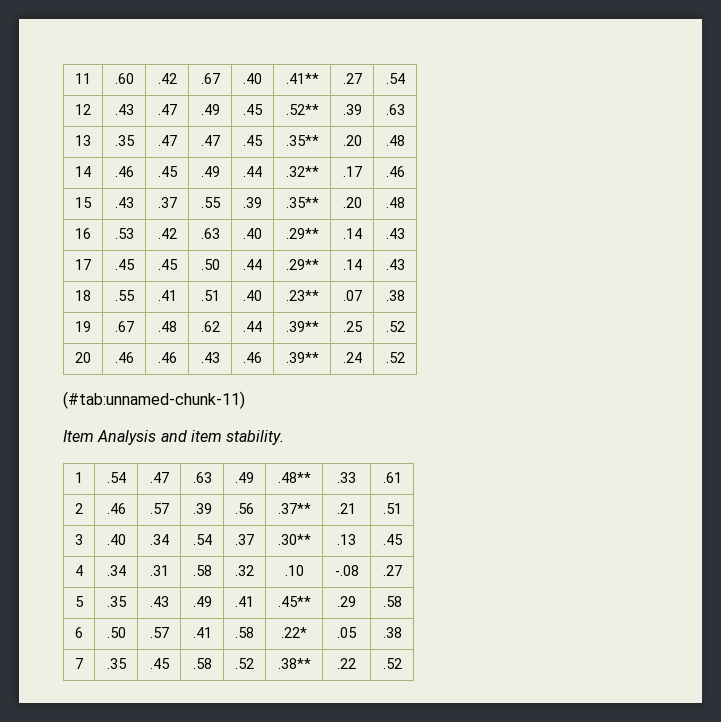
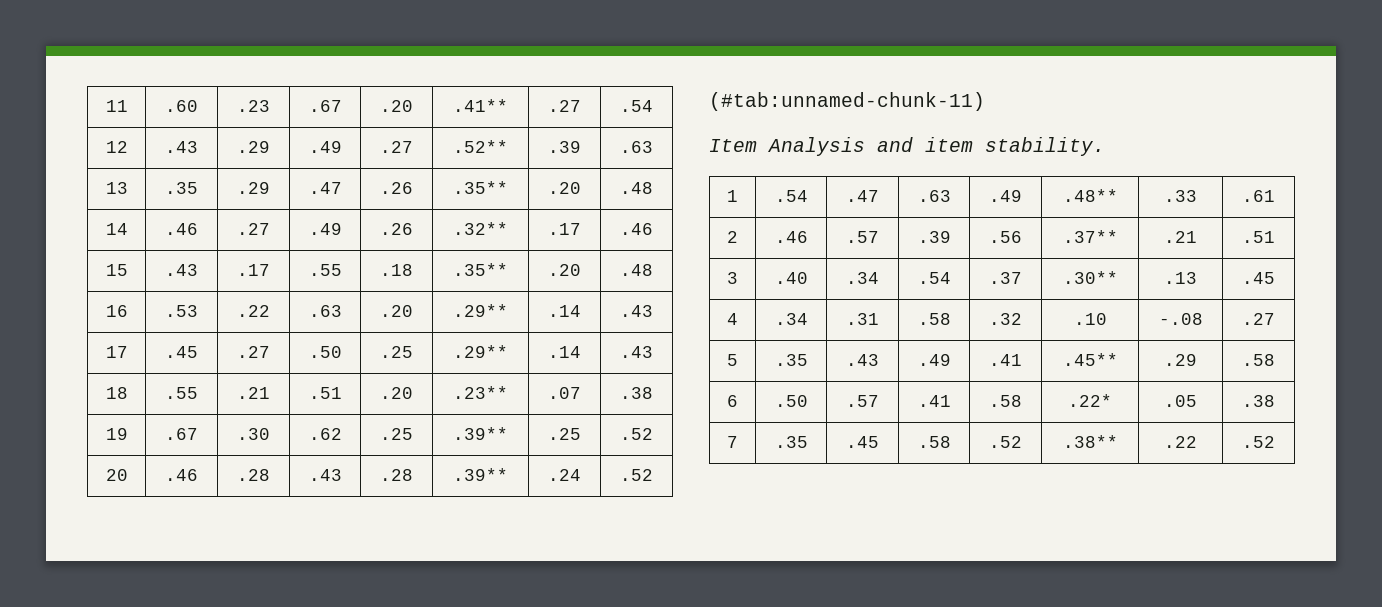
- 11 | .60 | .42 | .67 | .40 | .41** | .27 | .54
+ 11 | .60 | .23 | .67 | .20 | .41** | .27 | .54
- 12 | .43 | .47 | .49 | .45 | .52** | .39 | .63
+ 12 | .43 | .29 | .49 | .27 | .52** | .39 | .63
- 13 | .35 | .47 | .47 | .45 | .35** | .20 | .48
+ 13 | .35 | .29 | .47 | .26 | .35** | .20 | .48
- 14 | .46 | .45 | .49 | .44 | .32** | .17 | .46
+ 14 | .46 | .27 | .49 | .26 | .32** | .17 | .46
- 15 | .43 | .37 | .55 | .39 | .35** | .20 | .48
+ 15 | .43 | .17 | .55 | .18 | .35** | .20 | .48
- 16 | .53 | .42 | .63 | .40 | .29** | .14 | .43
+ 16 | .53 | .22 | .63 | .20 | .29** | .14 | .43
- 17 | .45 | .45 | .50 | .44 | .29** | .14 | .43
+ 17 | .45 | .27 | .50 | .25 | .29** | .14 | .43
- 18 | .55 | .41 | .51 | .40 | .23** | .07 | .38
+ 18 | .55 | .21 | .51 | .20 | .23** | .07 | .38
- 19 | .67 | .48 | .62 | .44 | .39** | .25 | .52
+ 19 | .67 | .30 | .62 | .25 | .39** | .25 | .52
- 20 | .46 | .46 | .43 | .46 | .39** | .24 | .52
+ 20 | .46 | .28 | .43 | .28 | .39** | .24 | .52

